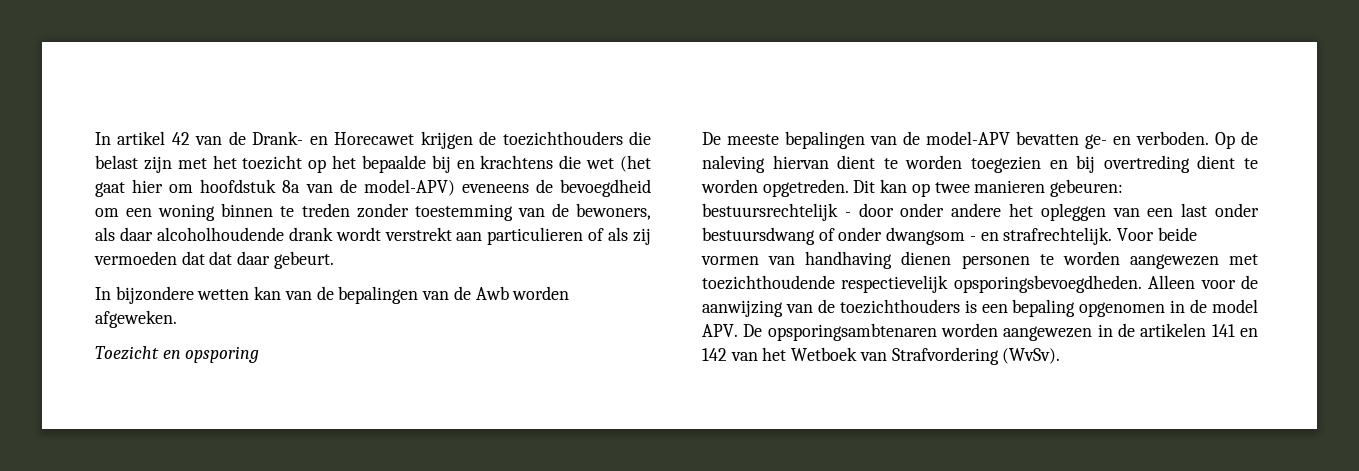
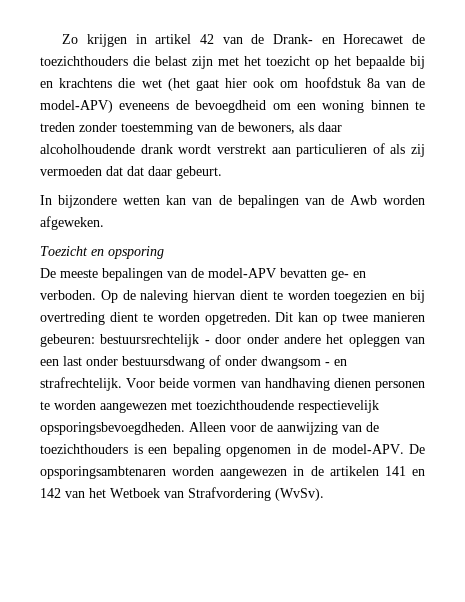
- In artikel 42 van de Drank- en Horecawet krijgen de toezichthouders die belast zijn met het toezicht op het bepaalde bij en krachtens die wet (het gaat hier om hoofdstuk 8a van de model-APV) eveneens de bevoegdheid om een woning binnen te treden zonder toestemming van de bewoners, als daar alcoholhoudende drank wordt verstrekt aan particulieren of als zij vermoeden dat dat daar gebeurt.
+ Zo krijgen in artikel 42 van de Drank- en Horecawet de toezichthouders die belast zijn met het toezicht op het bepaalde bij en krachtens die wet (het gaat hier ook om hoofdstuk 8a van de model-APV) eveneens de bevoegdheid om een woning binnen te treden zonder toestemming van de bewoners, als daar alcoholhoudende drank wordt verstrekt aan particulieren of als zij vermoeden dat dat daar gebeurt.
- Alleen voor de aanwijzing van de toezichthouders is een bepaling opgenomen in de model APV. De opsporingsambtenaren worden aangewezen in de artikelen 141 en 142 van het Wetboek van Strafvordering (WvSv).
+ Alleen voor de aanwijzing van de toezichthouders is een bepaling opgenomen in de model-APV. De opsporingsambtenaren worden aangewezen in de artikelen 141 en 142 van het Wetboek van Strafvordering (WvSv).

